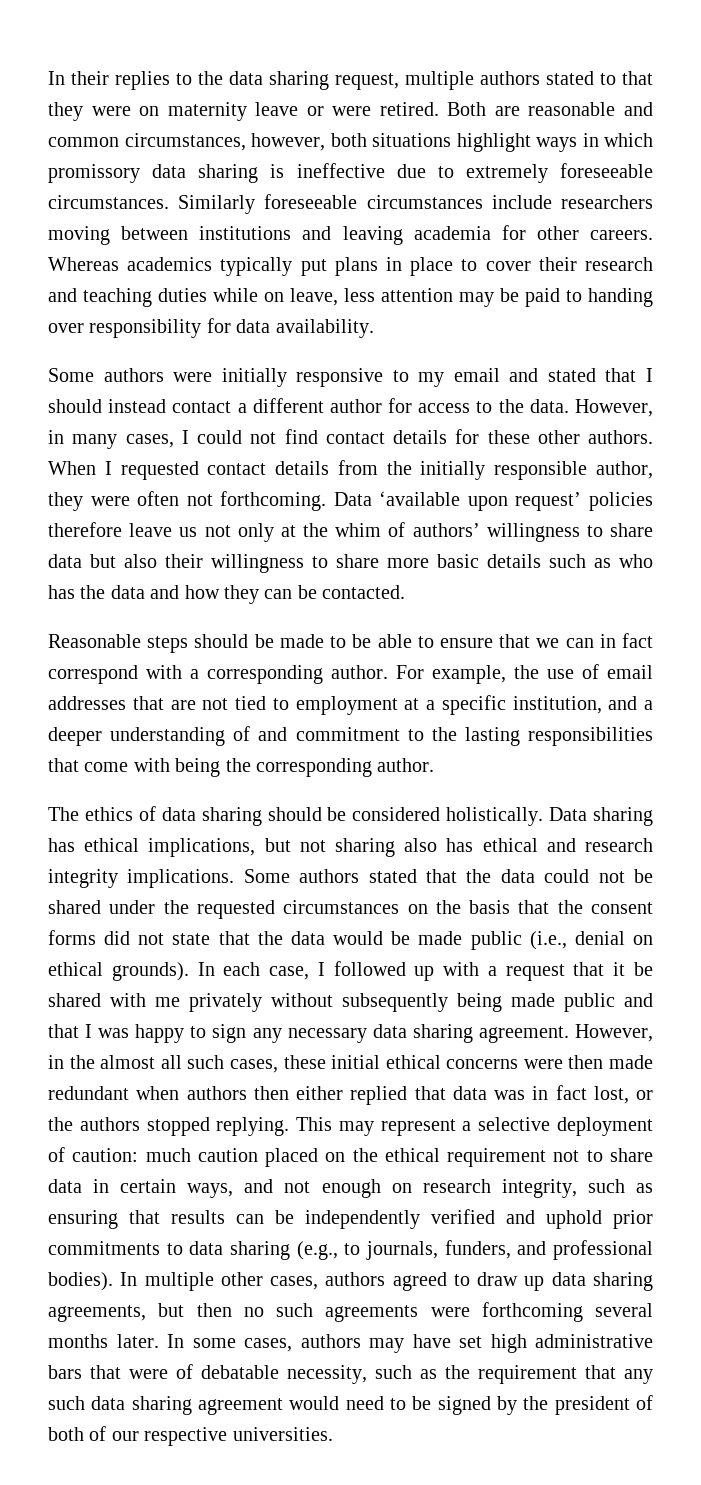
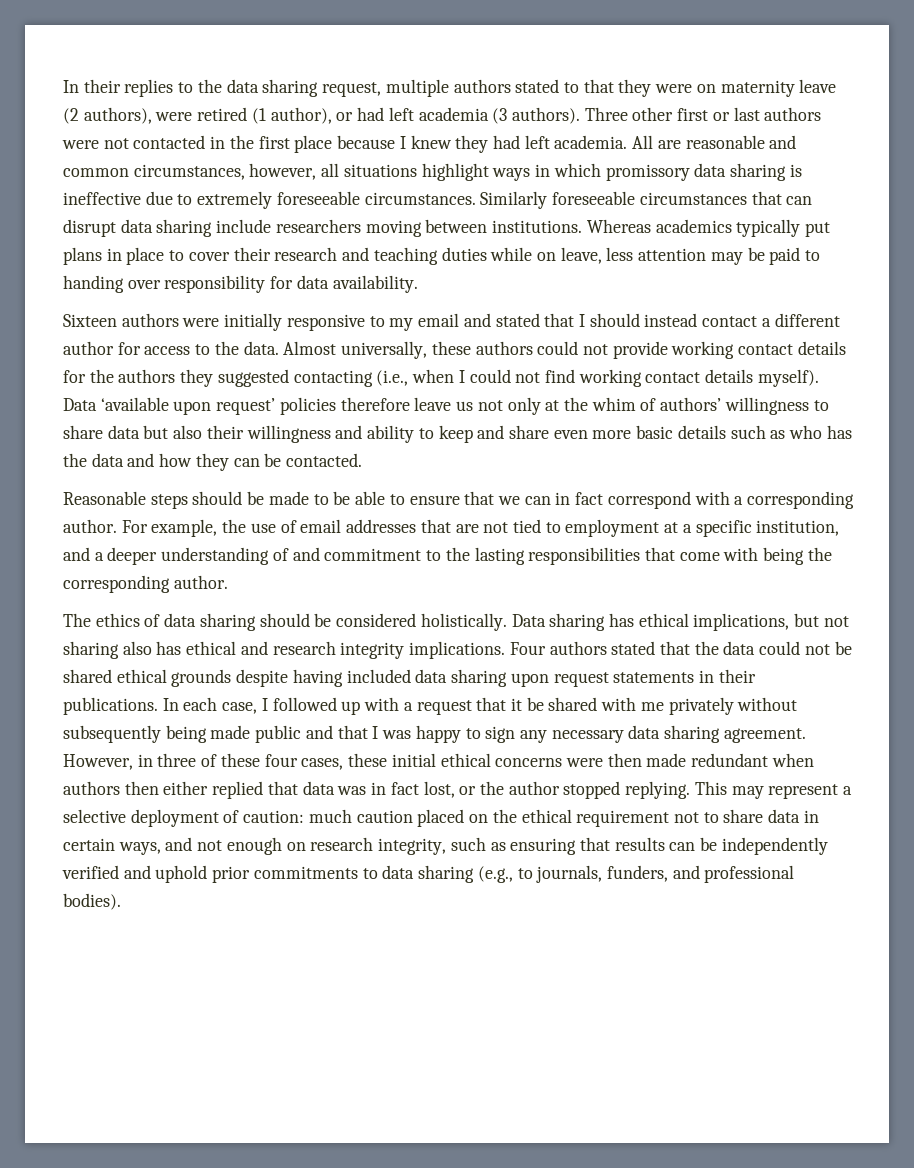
- In their replies to the data sharing request, multiple authors stated to that they were on maternity leave or were retired. Both are reasonable and common circumstances, however, both situations highlight ways in which promissory data sharing is ineffective due to extremely foreseeable circumstances.
+ In their replies to the data sharing request, multiple authors stated to that they were on maternity leave (2 authors), were retired (1 author), or had left academia (3 authors). Three other first or last authors were not contacted in the first place because I knew they had left academia. All are reasonable and common circumstances, however, all situations highlight ways in which promissory data sharing is ineffective due to extremely foreseeable circumstances.
- Similarly foreseeable circumstances include researchers moving between institutions and leaving academia for other careers.
+ Similarly foreseeable circumstances that can disrupt data sharing include researchers moving between institutions.
- Some authors were initially responsive to my email and stated that I should instead contact a different author for access to the data.
+ Sixteen authors were initially responsive to my email and stated that I should instead contact a different author for access to the data.
- However, in many cases, I could not find contact details for these other authors. When I requested contact details from the initially responsible author, they were often not forthcoming.
+ Almost universally, these authors could not provide working contact details for the authors they suggested contacting (i.e., when I could not find working contact details myself).
- Data ‘available upon request’ policies therefore leave us not only at the whim of authors’ willingness to share data but also their willingness to share more basic details such as who has the data and how they can be contacted.
+ Data ‘available upon request’ policies therefore leave us not only at the whim of authors’ willingness to share data but also their willingness and ability to keep and share even more basic details such as who has the data and how they can be contacted.
- Some authors stated that the data could not be shared under the requested circumstances on the basis that the consent forms did not state that the data would be made public (i.e., denial on ethical grounds).
+ Four authors stated that the data could not be shared ethical grounds despite having included data sharing upon request statements in their publications.
- However, in the almost all such cases, these initial ethical concerns were then made redundant when authors then either replied that data was in fact lost, or the authors stopped replying.
+ However, in three of these four cases, these initial ethical concerns were then made redundant when authors then either replied that data was in fact lost, or the author stopped replying.
- In multiple other cases, authors agreed to draw up data sharing agreements, but then no such agreements were forthcoming several months later. In some cases, authors may have set high administrative bars that were of debatable necessity, such as the requirement that any such data sharing agreement would need to be signed by the president of both of our respective universities.

